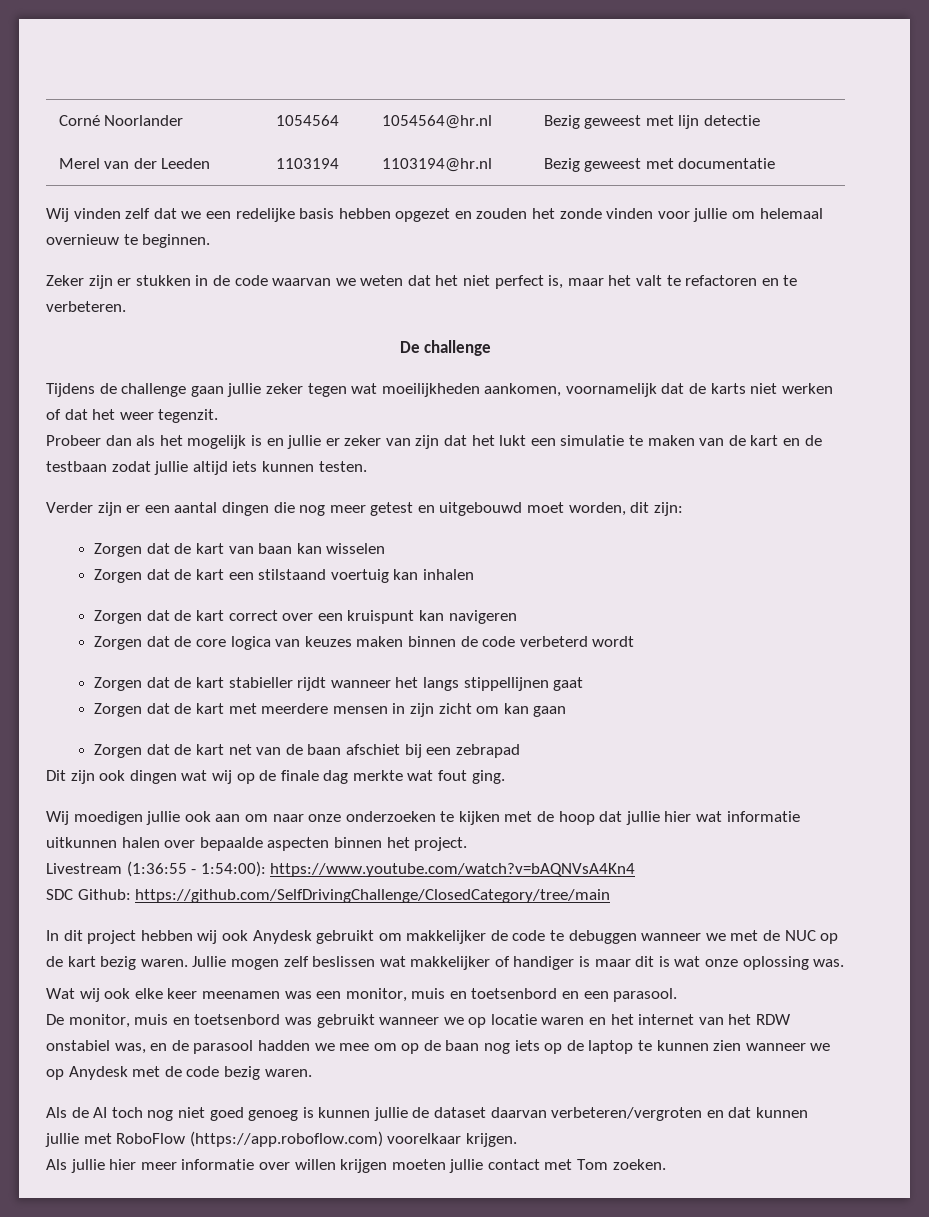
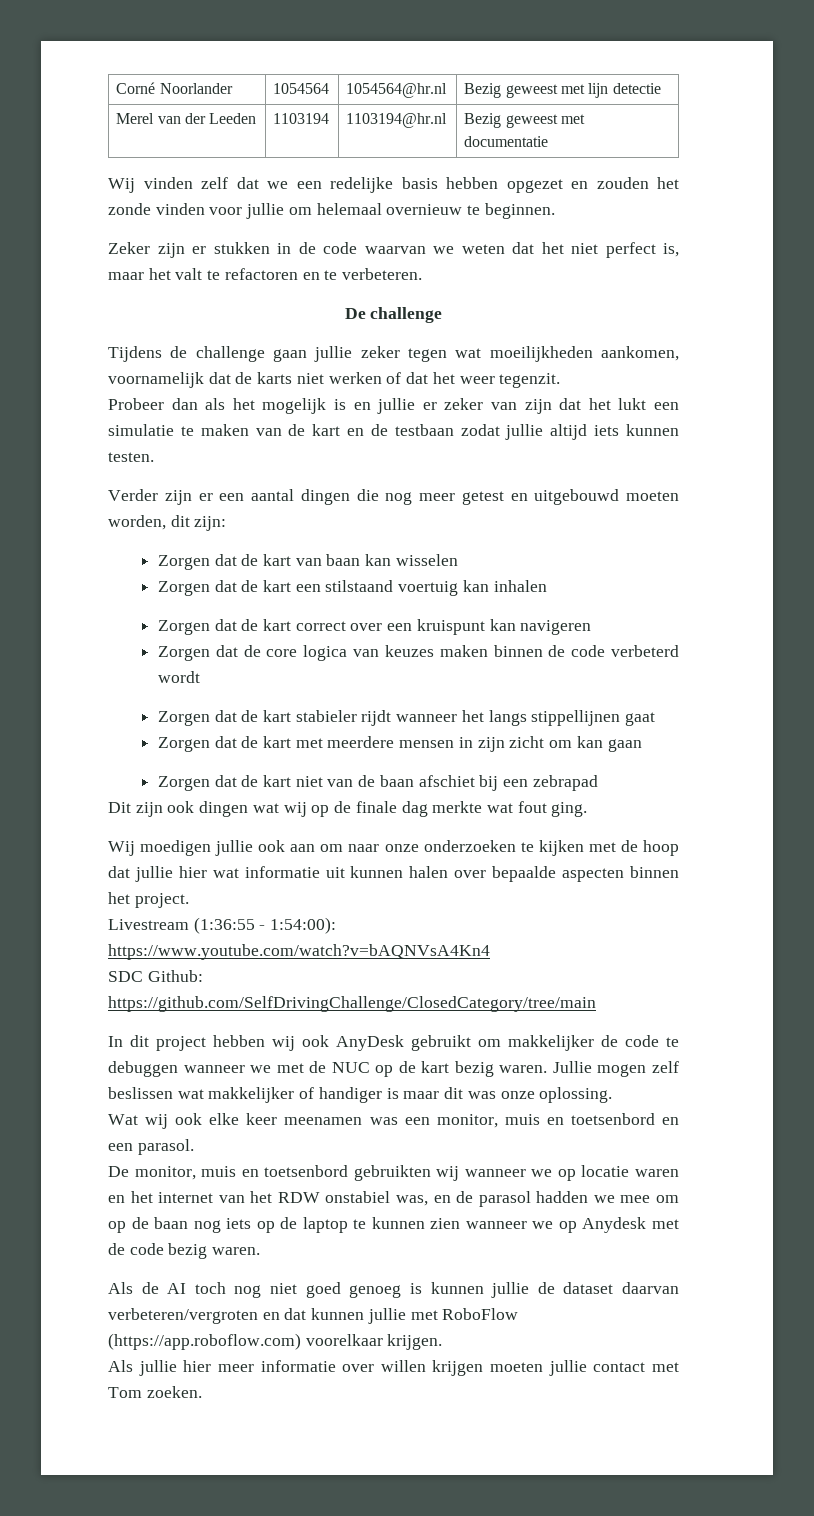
- Verder zijn er een aantal dingen die nog meer getest en uitgebouwd moet worden, dit zijn:
+ Verder zijn er een aantal dingen die nog meer getest en uitgebouwd moeten worden, dit zijn:
- Zorgen dat de kart stabieller rijdt wanneer het langs stippellijnen gaat
+ Zorgen dat de kart stabieler rijdt wanneer het langs stippellijnen gaat
- Zorgen dat de kart net van de baan afschiet bij een zebrapad
+ Zorgen dat de kart niet van de baan afschiet bij een zebrapad
- Wij moedigen jullie ook aan om naar onze onderzoeken te kijken met de hoop dat jullie hier wat informatie uitkunnen halen over bepaalde aspecten binnen het project.
+ Wij moedigen jullie ook aan om naar onze onderzoeken te kijken met de hoop dat jullie hier wat informatie uit kunnen halen over bepaalde aspecten binnen het project.
- In dit project hebben wij ook Anydesk gebruikt om makkelijker de code te debuggen wanneer we met de NUC op de kart bezig waren.
+ In dit project hebben wij ook AnyDesk gebruikt om makkelijker de code te debuggen wanneer we met de NUC op de kart bezig waren.
- Jullie mogen zelf beslissen wat makkelijker of handiger is maar dit is wat onze oplossing was.
+ Jullie mogen zelf beslissen wat makkelijker of handiger is maar dit was onze oplossing.
- Wat wij ook elke keer meenamen was een monitor, muis en toetsenbord en een parasool.
+ Wat wij ook elke keer meenamen was een monitor, muis en toetsenbord en een parasol.
- De monitor, muis en toetsenbord was gebruikt wanneer we op locatie waren en het internet van het RDW onstabiel was, en de parasool hadden we mee om op de baan nog iets op de laptop te kunnen zien wanneer we op Anydesk met de code bezig waren.
+ De monitor, muis en toetsenbord gebruikten wij wanneer we op locatie waren en het internet van het RDW onstabiel was, en de parasol hadden we mee om op de baan nog iets op de laptop te kunnen zien wanneer we op Anydesk met de code bezig waren.

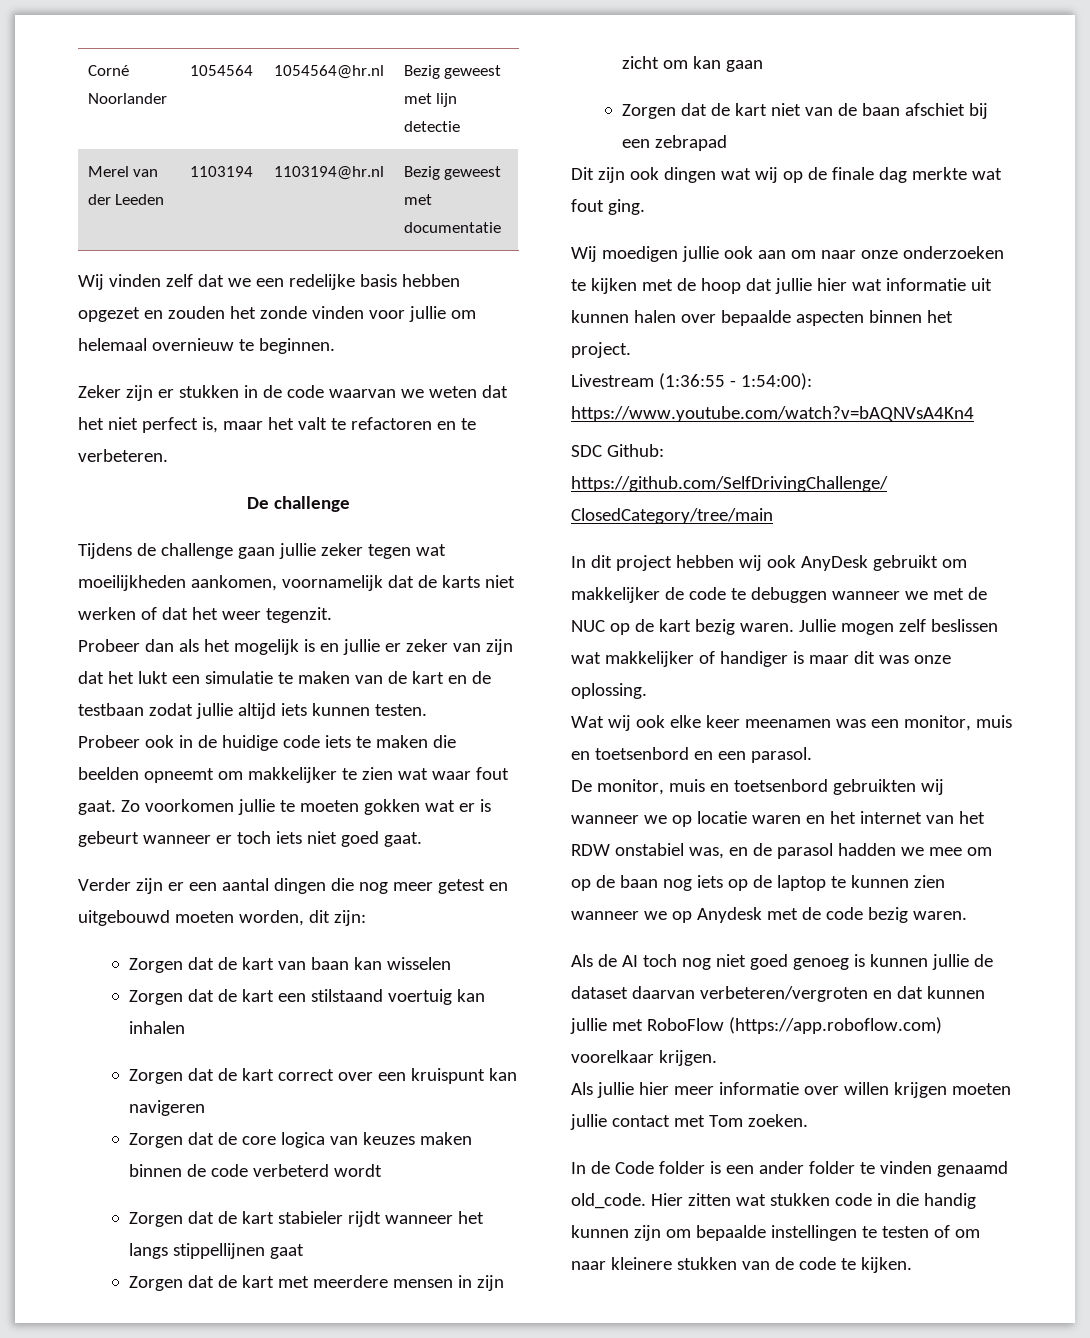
+ Probeer ook in de huidige code iets te maken die beelden opneemt om makkelijker te zien wat waar fout gaat. Zo voorkomen jullie te moeten gokken wat er is gebeurt wanneer er toch iets niet goed gaat.
+ In de Code folder is een ander folder te vinden genaamd old_code. Hier zitten wat stukken code in die handig kunnen zijn om bepaalde instellingen te testen of om naar kleinere stukken van de code te kijken.

